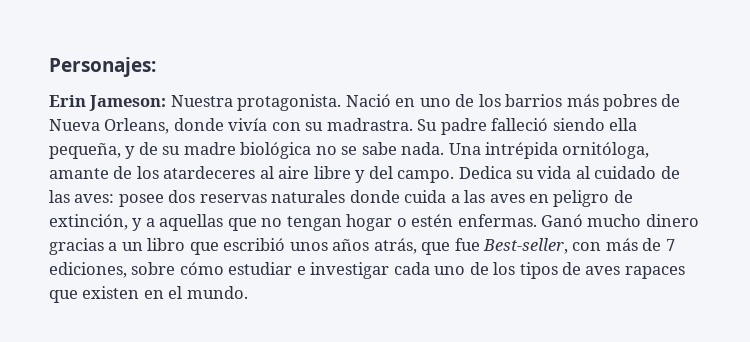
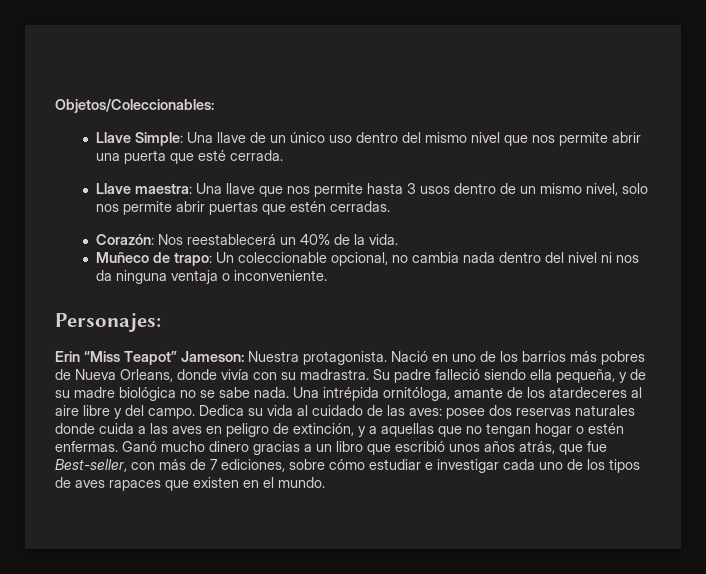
+ Objetos/Coleccionables:
+ Llave Simple: Una llave de un único uso dentro del mismo nivel que nos permite abrir una puerta que esté cerrada.
+ Llave maestra: Una llave que nos permite hasta 3 usos dentro de un mismo nivel, solo nos permite abrir puertas que estén cerradas.
+ Corazón: Nos reestablecerá un 40% de la vida.
+ Muñeco de trapo: Un coleccionable opcional, no cambia nada dentro del nivel ni nos da ninguna ventaja o inconveniente.
- Erin Jameson: Nuestra protagonista.
+ Erin “Miss Teapot” Jameson: Nuestra protagonista.

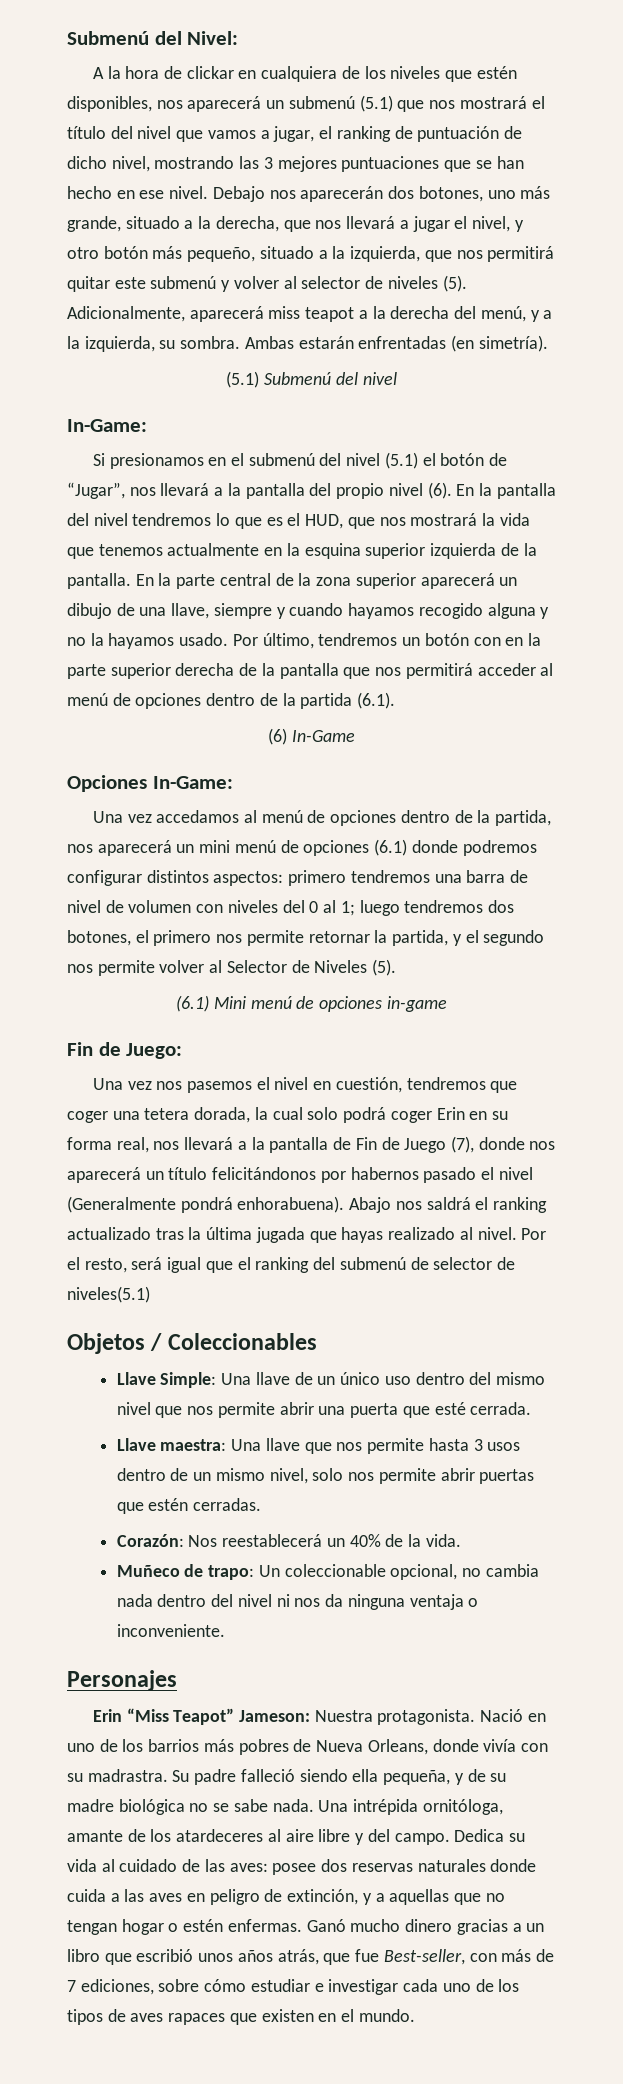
- Objetos/Coleccionables:
+ Submenú del Nivel:
+ A la hora de clickar en cualquiera de los niveles que estén disponibles, nos aparecerá un submenú (5.1) que nos mostrará el título del nivel que vamos a jugar, el ranking de puntuación de dicho nivel, mostrando las 3 mejores puntuaciones que se han hecho en ese nivel. Debajo nos aparecerán dos botones, uno más grande, situado a la derecha, que nos llevará a jugar el nivel, y otro botón más pequeño, situado a la izquierda, que nos permitirá quitar este submenú y volver al selector de niveles (5). Adicionalmente, aparecerá miss teapot a la derecha del menú, y a la izquierda, su sombra. Ambas estarán enfrentadas (en simetría).
+ (5.1) Submenú del nivel
+ In-Game:
+ Si presionamos en el submenú del nivel (5.1) el botón de “Jugar”, nos llevará a la pantalla del propio nivel (6). En la pantalla del nivel tendremos lo que es el HUD, que nos mostrará la vida que tenemos actualmente en la esquina superior izquierda de la pantalla. En la parte central de la zona superior aparecerá un dibujo de una llave, siempre y cuando hayamos recogido alguna y no la hayamos usado. Por último, tendremos un botón con en la parte superior derecha de la pantalla que nos permitirá acceder al menú de opciones dentro de la partida (6.1).
+ (6) In-Game
+ Opciones In-Game:
+ Una vez accedamos al menú de opciones dentro de la partida, nos aparecerá un mini menú de opciones (6.1) donde podremos configurar distintos aspectos: primero tendremos una barra de nivel de volumen con niveles del 0 al 1; luego tendremos dos botones, el primero nos permite retornar la partida, y el segundo nos permite volver al Selector de Niveles (5).
+ (6.1) Mini menú de opciones in-game
+ Fin de Juego:
+ Una vez nos pasemos el nivel en cuestión, tendremos que coger una tetera dorada, la cual solo podrá coger Erin en su forma real, nos llevará a la pantalla de Fin de Juego (7), donde nos aparecerá un título felicitándonos por habernos pasado el nivel (Generalmente pondrá enhorabuena). Abajo nos saldrá el ranking actualizado tras la última jugada que hayas realizado al nivel. Por el resto, será igual que el ranking del submenú de selector de niveles(5.1)
+ Objetos / Coleccionables
- Personajes:
+ Personajes

